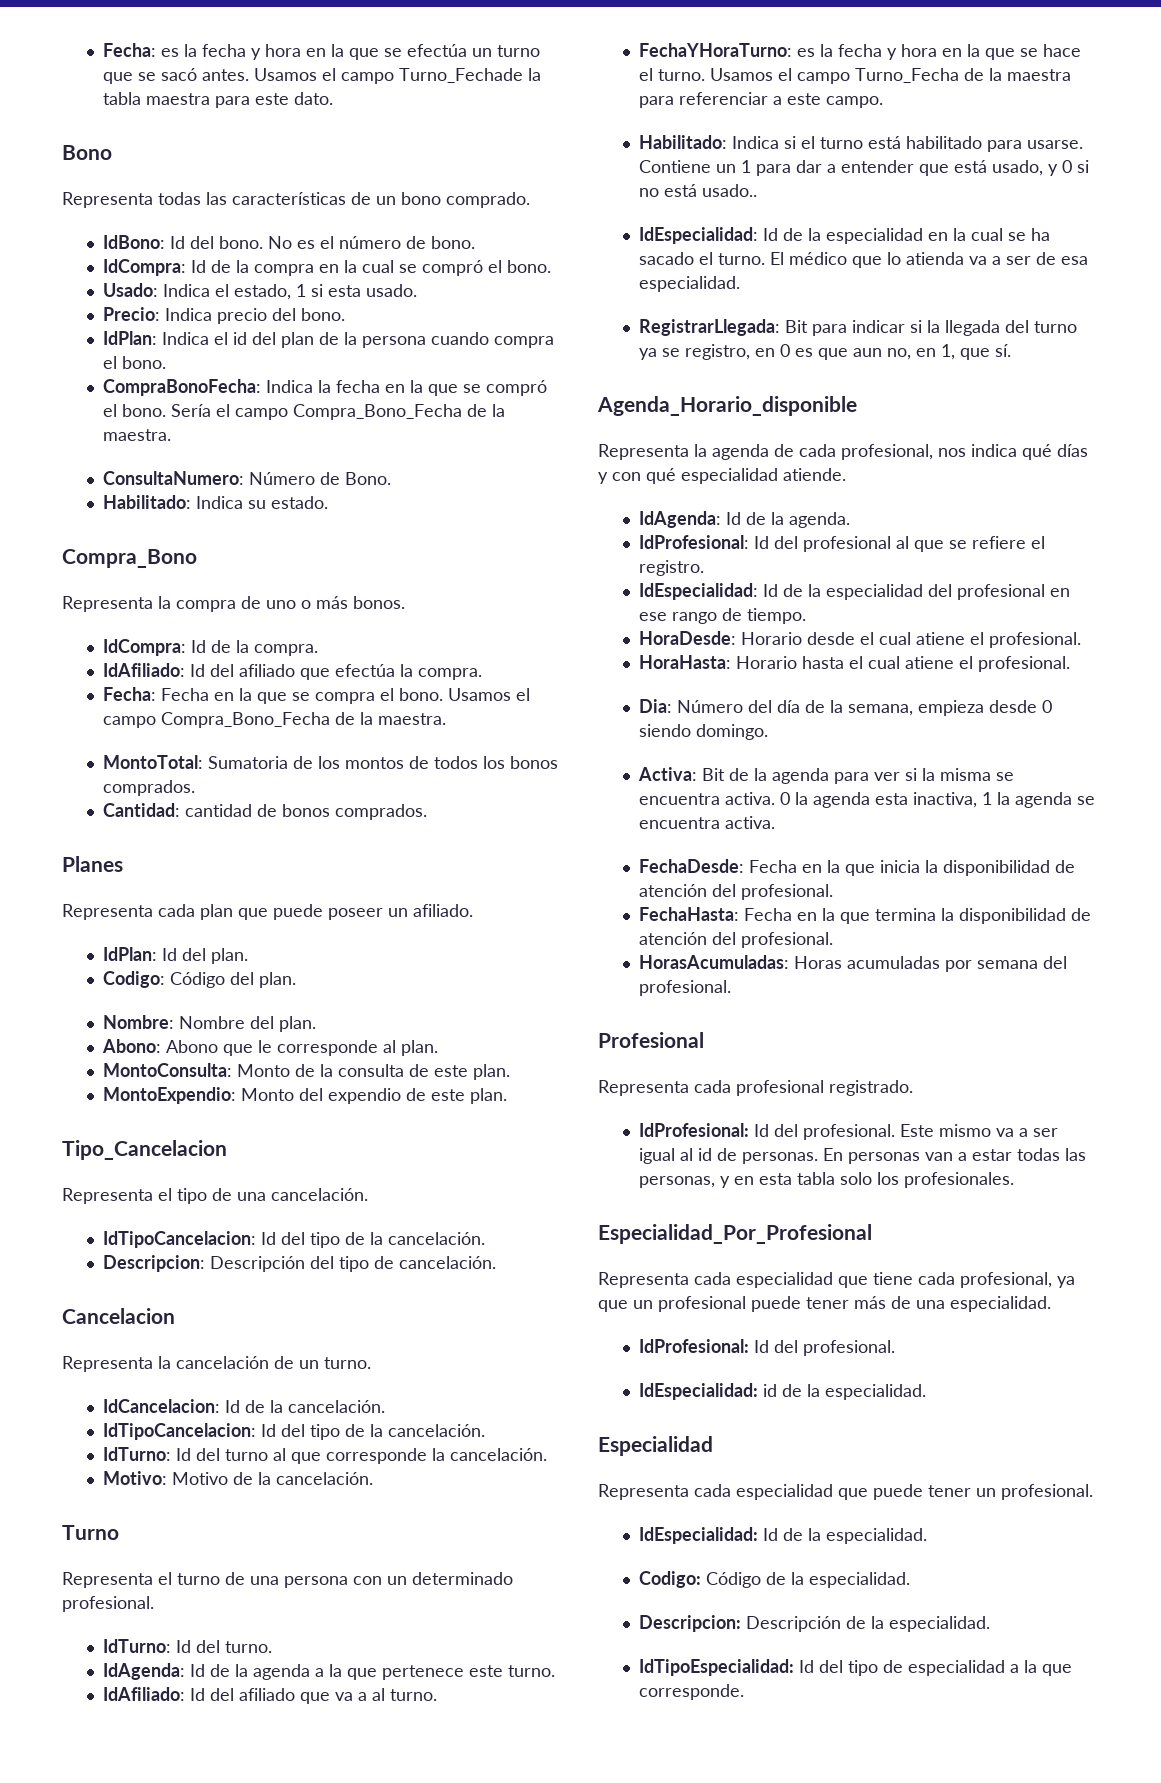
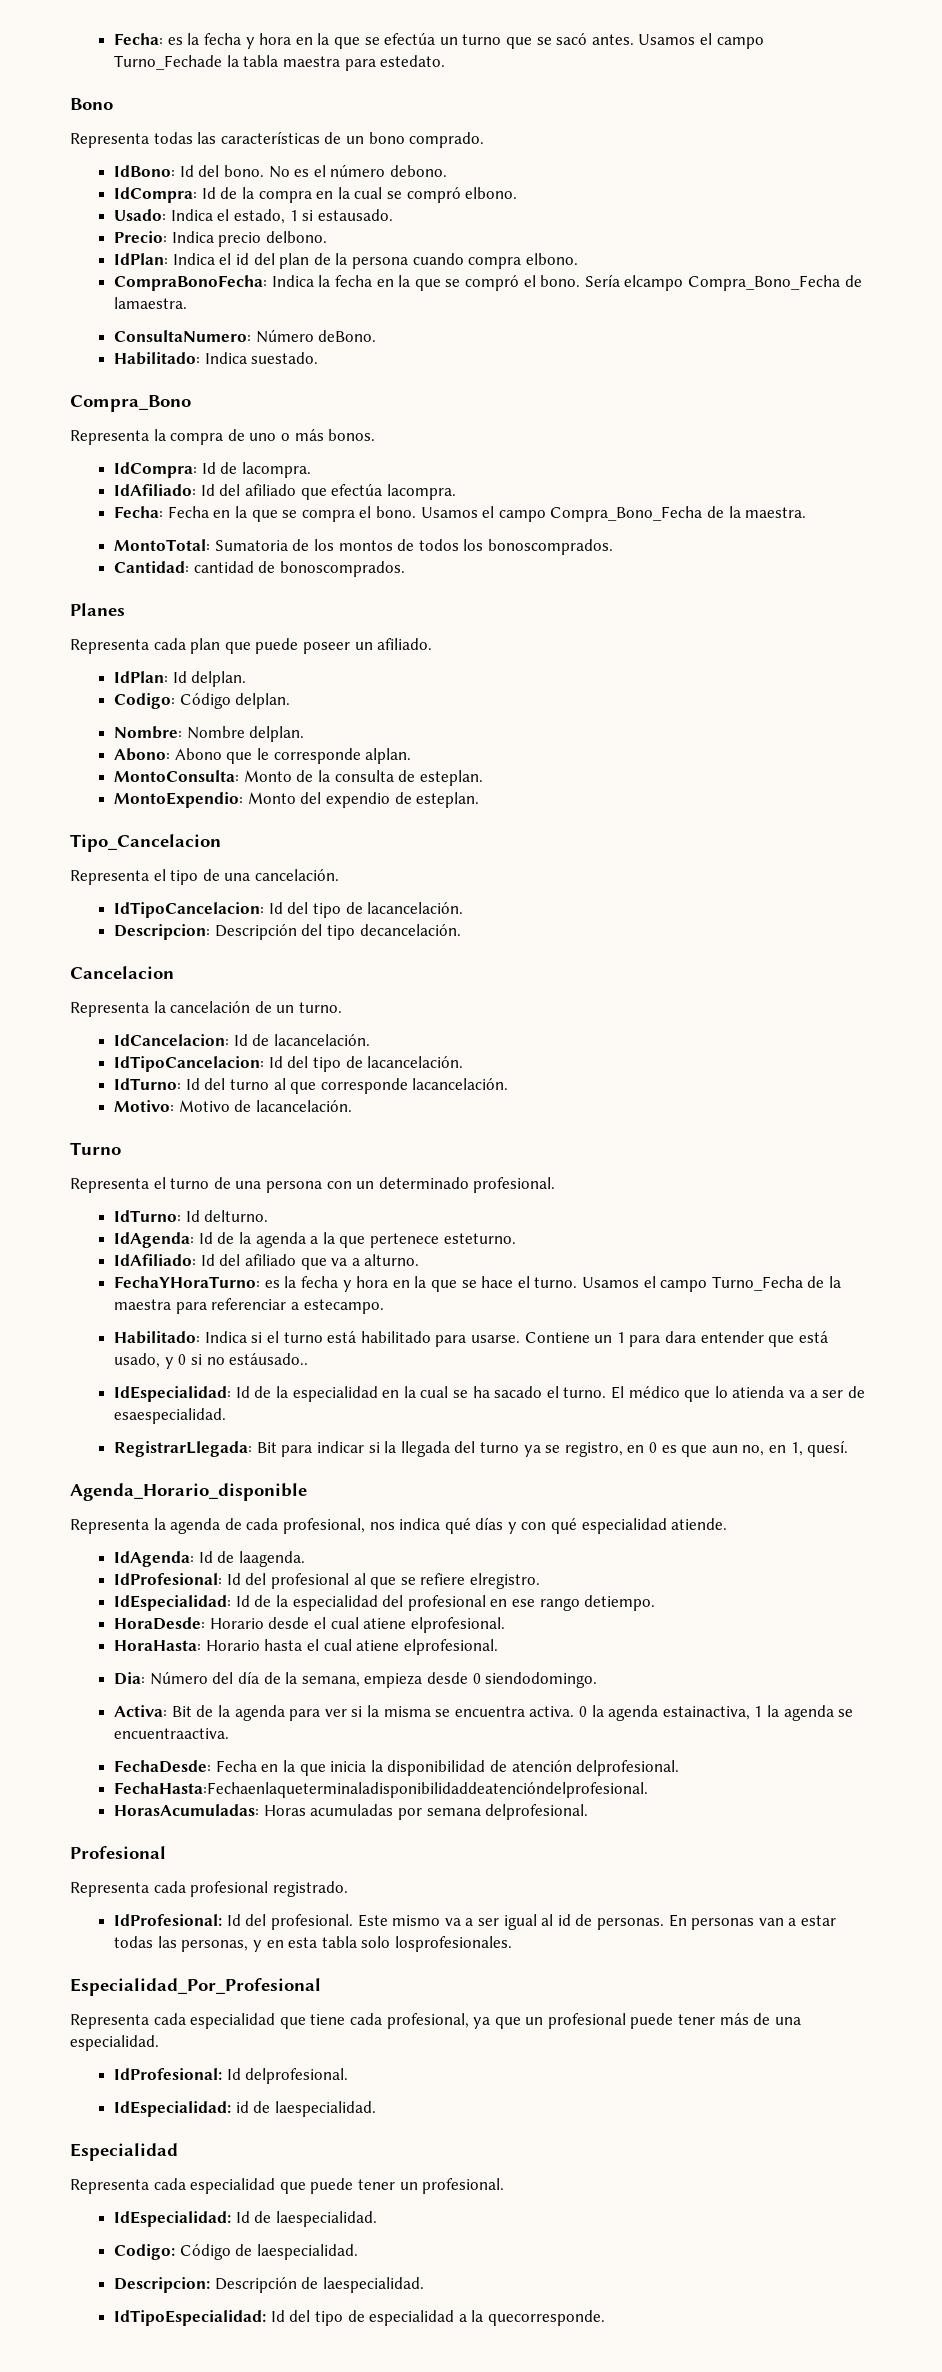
- Usamos el campo Turno_Fechade la tabla maestra para este dato.
+ Usamos el campo Turno_Fechade la tabla maestra para estedato.
- No es el número de bono.
+ No es el número debono.
- IdCompra: Id de la compra en la cual se compró el bono.
+ IdCompra: Id de la compra en la cual se compró elbono.
- Usado: Indica el estado, 1 si esta usado.
+ Usado: Indica el estado, 1 si estausado.
- Precio: Indica precio del bono.
+ Precio: Indica precio delbono.
- IdPlan: Indica el id del plan de la persona cuando compra el bono.
+ IdPlan: Indica el id del plan de la persona cuando compra elbono.
- Sería el campo Compra_Bono_Fecha de la maestra.
+ Sería elcampo Compra_Bono_Fecha de lamaestra.
- ConsultaNumero: Número de Bono.
- Habilitado: Indica su estado.
+ ConsultaNumero: Número deBono.
+ Habilitado: Indica suestado.
- IdCompra: Id de la compra.
+ IdCompra: Id de lacompra.
- IdAfiliado: Id del afiliado que efectúa la compra.
+ IdAfiliado: Id del afiliado que efectúa lacompra.
- MontoTotal: Sumatoria de los montos de todos los bonos comprados.
+ MontoTotal: Sumatoria de los montos de todos los bonoscomprados.
- Cantidad: cantidad de bonos comprados.
+ Cantidad: cantidad de bonoscomprados.
- IdPlan: Id del plan.
- Codigo: Código del plan.
+ IdPlan: Id delplan.
+ Codigo: Código delplan.
- Nombre: Nombre del plan.
+ Nombre: Nombre delplan.
- Abono: Abono que le corresponde al plan.
+ Abono: Abono que le corresponde alplan.
- MontoConsulta: Monto de la consulta de este plan.
+ MontoConsulta: Monto de la consulta de esteplan.
- MontoExpendio: Monto del expendio de este plan.
+ MontoExpendio: Monto del expendio de esteplan.
  Representa el tipo de una cancelación.
- IdTipoCancelacion: Id del tipo de la cancelación.
+ IdTipoCancelacion: Id del tipo de lacancelación.
- Descripcion: Descripción del tipo de cancelación.
+ Descripcion: Descripción del tipo decancelación.
- IdCancelacion: Id de la cancelación.
- IdTipoCancelacion: Id del tipo de la cancelación.
+ IdCancelacion: Id de lacancelación.
+ IdTipoCancelacion: Id del tipo de lacancelación.
- IdTurno: Id del turno al que corresponde la cancelación.
+ IdTurno: Id del turno al que corresponde lacancelación.
- Motivo: Motivo de la cancelación.
+ Motivo: Motivo de lacancelación.
- IdTurno: Id del turno.
+ IdTurno: Id delturno.
- IdAgenda: Id de la agenda a la que pertenece este turno.
+ IdAgenda: Id de la agenda a la que pertenece esteturno.
- IdAfiliado: Id del afiliado que va a al turno.
+ IdAfiliado: Id del afiliado que va a alturno.
- Usamos el campo Turno_Fecha de la maestra para referenciar a este campo.
+ Usamos el campo Turno_Fecha de la maestra para referenciar a estecampo.
- Contiene un 1 para dar a entender que está usado, y 0 si no está usado..
+ Contiene un 1 para dara entender que está usado, y 0 si no estáusado..
- El médico que lo atienda va a ser de esa especialidad.
+ El médico que lo atienda va a ser de esaespecialidad.
- RegistrarLlegada: Bit para indicar si la llegada del turno ya se registro, en 0 es que aun no, en 1, que sí.
+ RegistrarLlegada: Bit para indicar si la llegada del turno ya se registro, en 0 es que aun no, en 1, quesí.
- IdAgenda: Id de la agenda.
+ IdAgenda: Id de laagenda.
- IdProfesional: Id del profesional al que se refiere el registro.
+ IdProfesional: Id del profesional al que se refiere elregistro.
- IdEspecialidad: Id de la especialidad del profesional en ese rango de tiempo.
+ IdEspecialidad: Id de la especialidad del profesional en ese rango detiempo.
- HoraDesde: Horario desde el cual atiene el profesional.
+ HoraDesde: Horario desde el cual atiene elprofesional.
- HoraHasta: Horario hasta el cual atiene el profesional.
+ HoraHasta: Horario hasta el cual atiene elprofesional.
- Dia: Número del día de la semana, empieza desde 0 siendo domingo.
+ Dia: Número del día de la semana, empieza desde 0 siendodomingo.
- 0 la agenda esta inactiva, 1 la agenda se encuentra activa.
+ 0 la agenda estainactiva, 1 la agenda se encuentraactiva.
- FechaDesde: Fecha en la que inicia la disponibilidad de atención del profesional.
- FechaHasta: Fecha en la que termina la disponibilidad de atención del profesional.
+ FechaDesde: Fecha en la que inicia la disponibilidad de atención delprofesional.
+ FechaHasta:Fechaenlaqueterminaladisponibilidaddeatencióndelprofesional.
- HorasAcumuladas: Horas acumuladas por semana del profesional.
+ HorasAcumuladas: Horas acumuladas por semana delprofesional.
- En personas van a estar todas las personas, y en esta tabla solo los profesionales.
+ En personas van a estar todas las personas, y en esta tabla solo losprofesionales.
  Representa cada especialidad que tiene cada profesional, ya que un profesional puede tener más de una especialidad.
- IdProfesional: Id del profesional.
+ IdProfesional: Id delprofesional.
- IdEspecialidad: id de la especialidad.
+ IdEspecialidad: id de laespecialidad.
- IdEspecialidad: Id de la especialidad.
+ IdEspecialidad: Id de laespecialidad.
- Codigo: Código de la especialidad.
+ Codigo: Código de laespecialidad.
- Descripcion: Descripción de la especialidad.
+ Descripcion: Descripción de laespecialidad.
- IdTipoEspecialidad: Id del tipo de especialidad a la que corresponde.
+ IdTipoEspecialidad: Id del tipo de especialidad a la quecorresponde.

